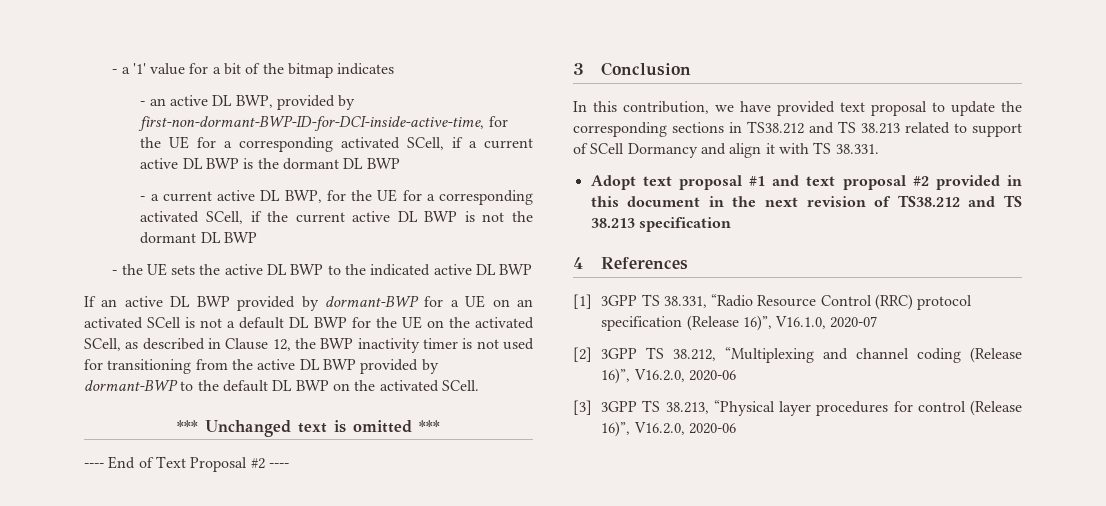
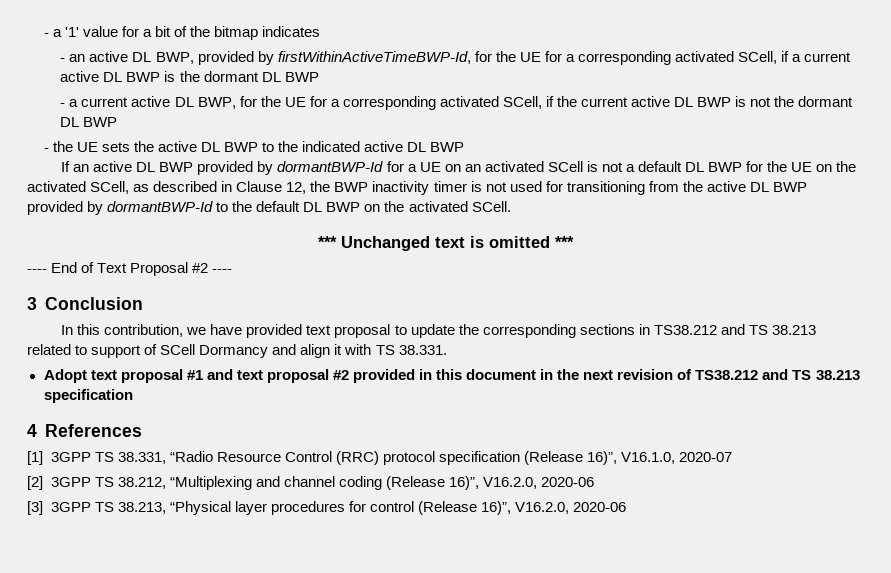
- - an active DL BWP, provided by first-non-dormant-BWP-ID-for-DCI-inside-active-time, for the UE for a corresponding activated SCell, if a current active DL BWP is the dormant DL BWP
+ - an active DL BWP, provided by firstWithinActiveTimeBWP-Id, for the UE for a corresponding activated SCell, if a current active DL BWP is the dormant DL BWP
- If an active DL BWP provided by dormant-BWP for a UE on an activated SCell is not a default DL BWP for the UE on the activated SCell, as described in Clause 12, the BWP inactivity timer is not used for transitioning from the active DL BWP provided by dormant-BWP to the default DL BWP on the activated SCell.
+ If an active DL BWP provided by dormantBWP-Id for a UE on an activated SCell is not a default DL BWP for the UE on the activated SCell, as described in Clause 12, the BWP inactivity timer is not used for transitioning from the active DL BWP provided by dormantBWP-Id to the default DL BWP on the activated SCell.

